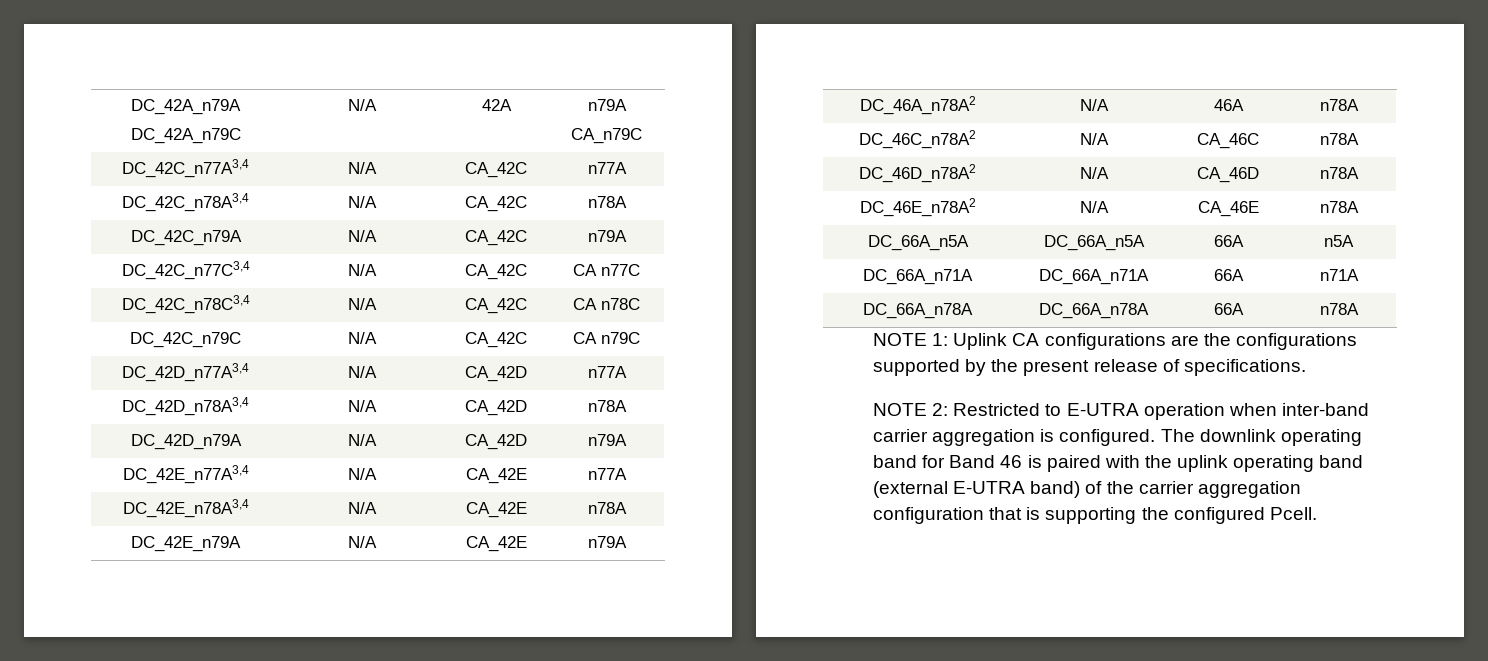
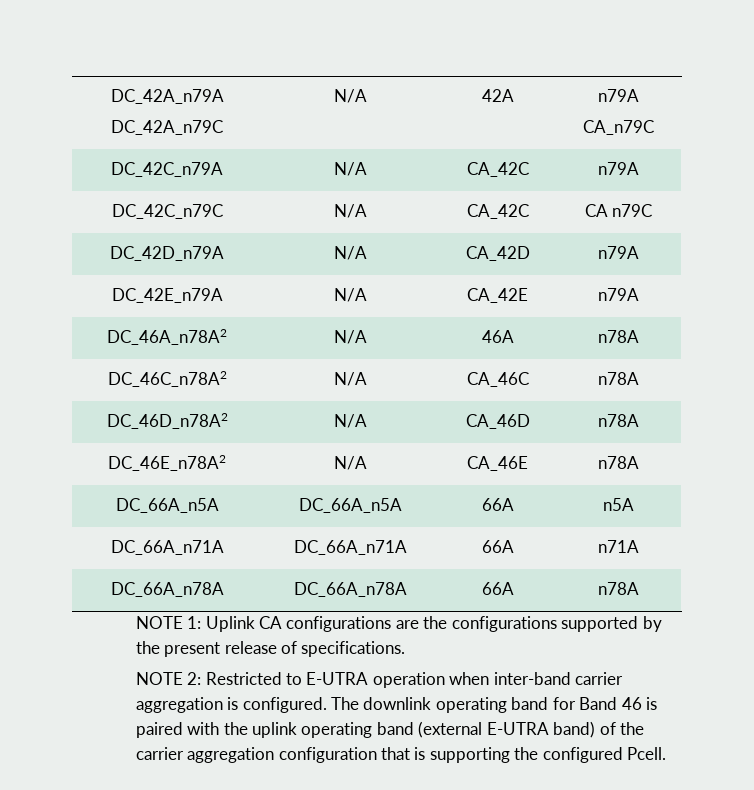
- DC_42C_n77A3,4 | N/A | CA_42C | n77A
- DC_42C_n78A3,4 | N/A | CA_42C | n78A
  DC_42C_n79A | N/A | CA_42C | n79A
- DC_42C_n77C3,4 | N/A | CA_42C | CA n77C
- DC_42C_n78C3,4 | N/A | CA_42C | CA n78C
- DC_42D_n77A3,4 | N/A | CA_42D | n77A
- DC_42D_n78A3,4 | N/A | CA_42D | n78A
  DC_42D_n79A | N/A | CA_42D | n79A
- DC_42E_n77A3,4 | N/A | CA_42E | n77A
- DC_42E_n78A3,4 | N/A | CA_42E | n78A

